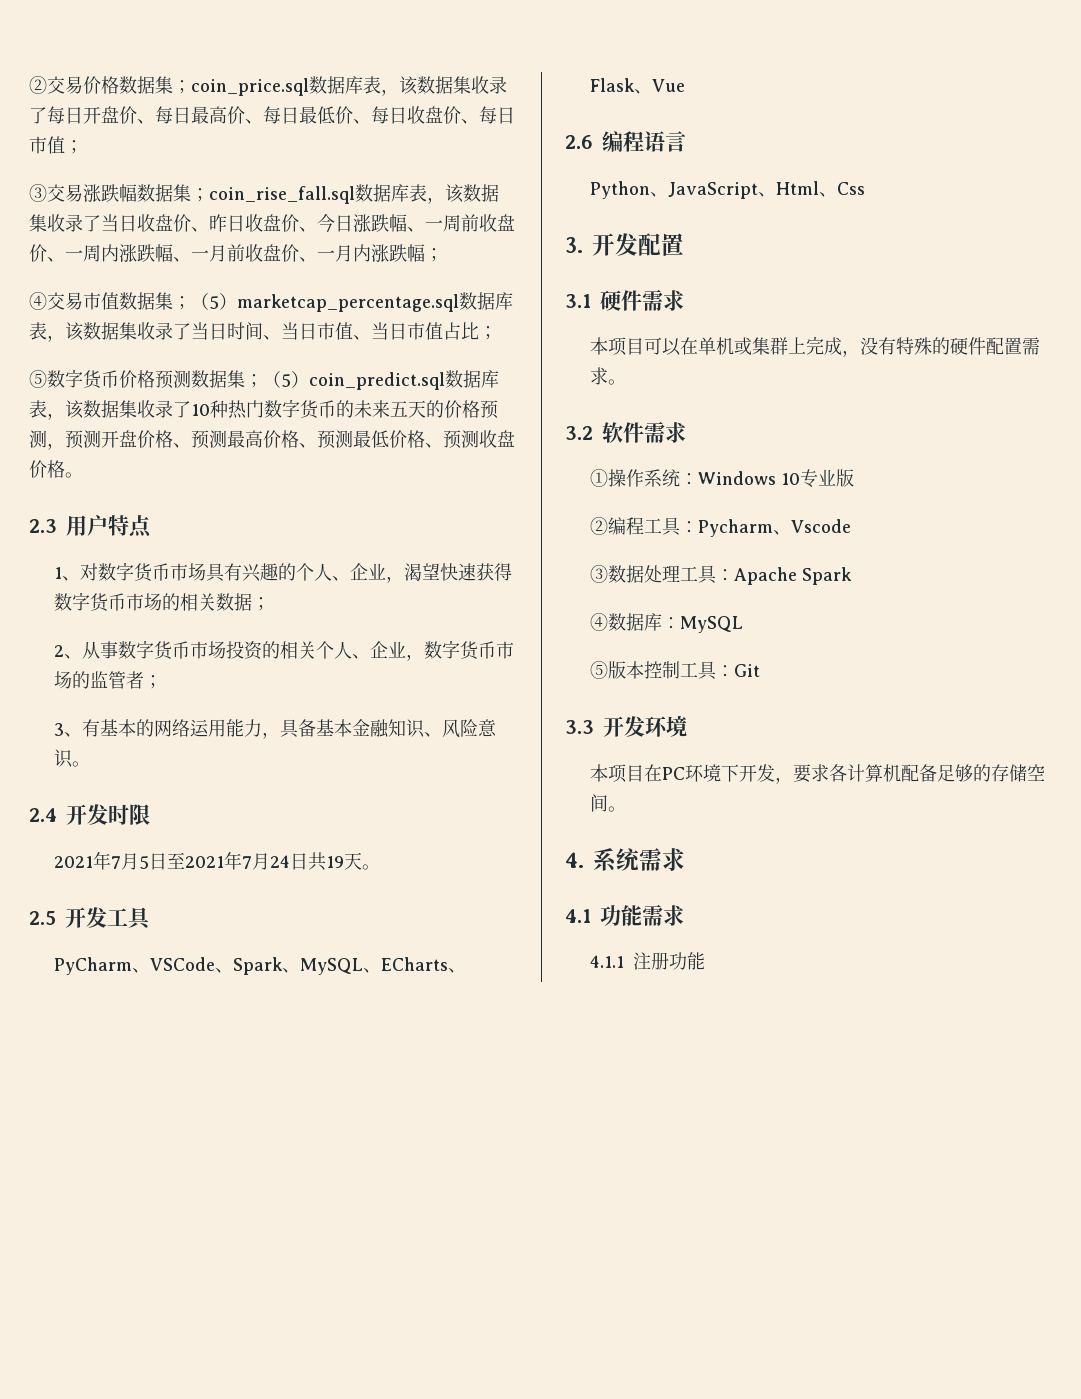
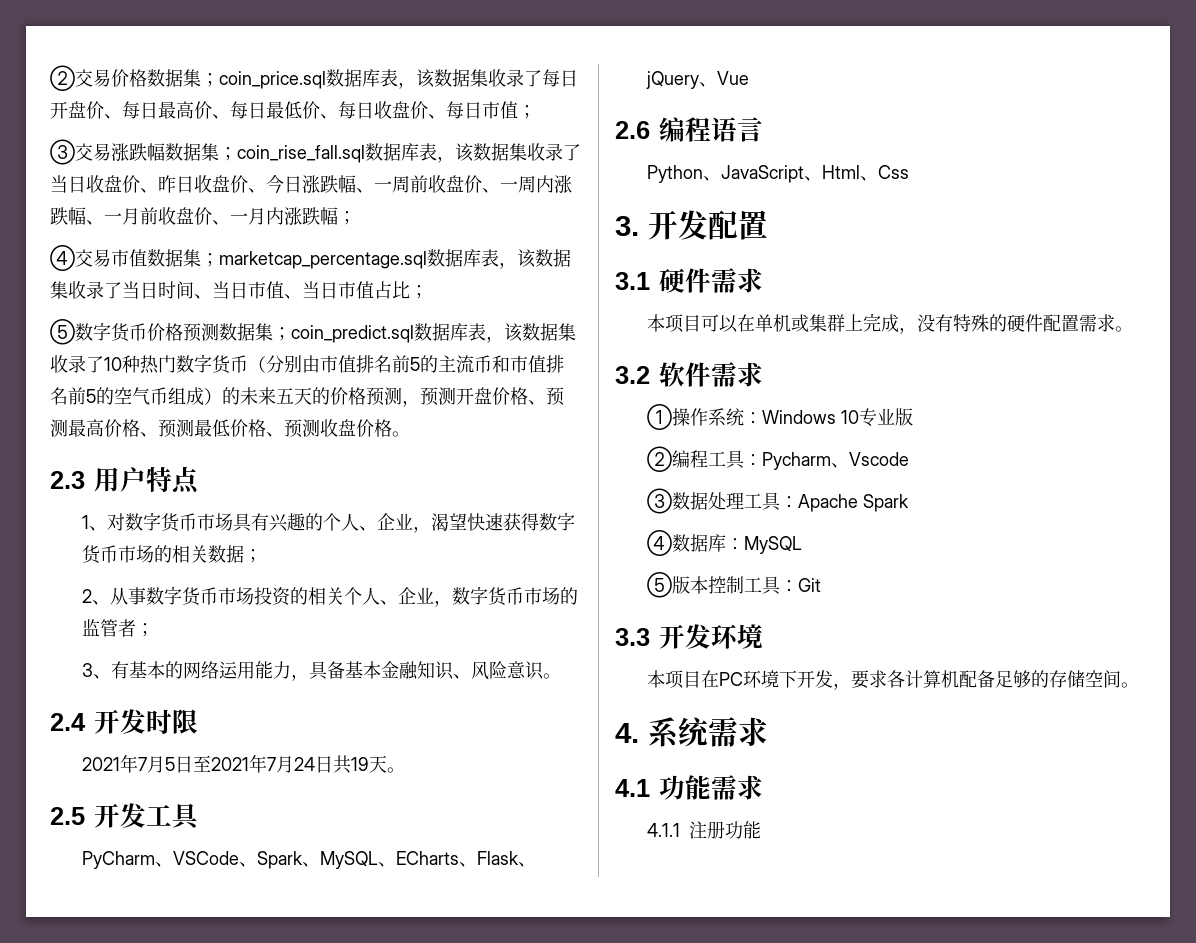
- ④交易市值数据集；（5）marketcap_percentage.sql数据库表，该数据集收录了当日时间、当日市值、当日市值占比；
+ ④交易市值数据集；marketcap_percentage.sql数据库表，该数据集收录了当日时间、当日市值、当日市值占比；
- ⑤数字货币价格预测数据集；（5）coin_predict.sql数据库表，该数据集收录了10种热门数字货币的未来五天的价格预测，预测开盘价格、预测最高价格、预测最低价格、预测收盘价格。
+ ⑤数字货币价格预测数据集；coin_predict.sql数据库表，该数据集收录了10种热门数字货币（分别由市值排名前5的主流币和市值排名前5的空气币组成）的未来五天的价格预测，预测开盘价格、预测最高价格、预测最低价格、预测收盘价格。
- PyCharm、VSCode、Spark、MySQL、ECharts、Flask、Vue
+ PyCharm、VSCode、Spark、MySQL、ECharts、Flask、jQuery、Vue

